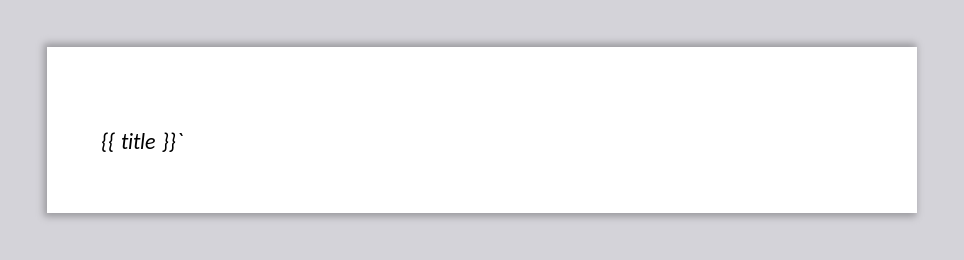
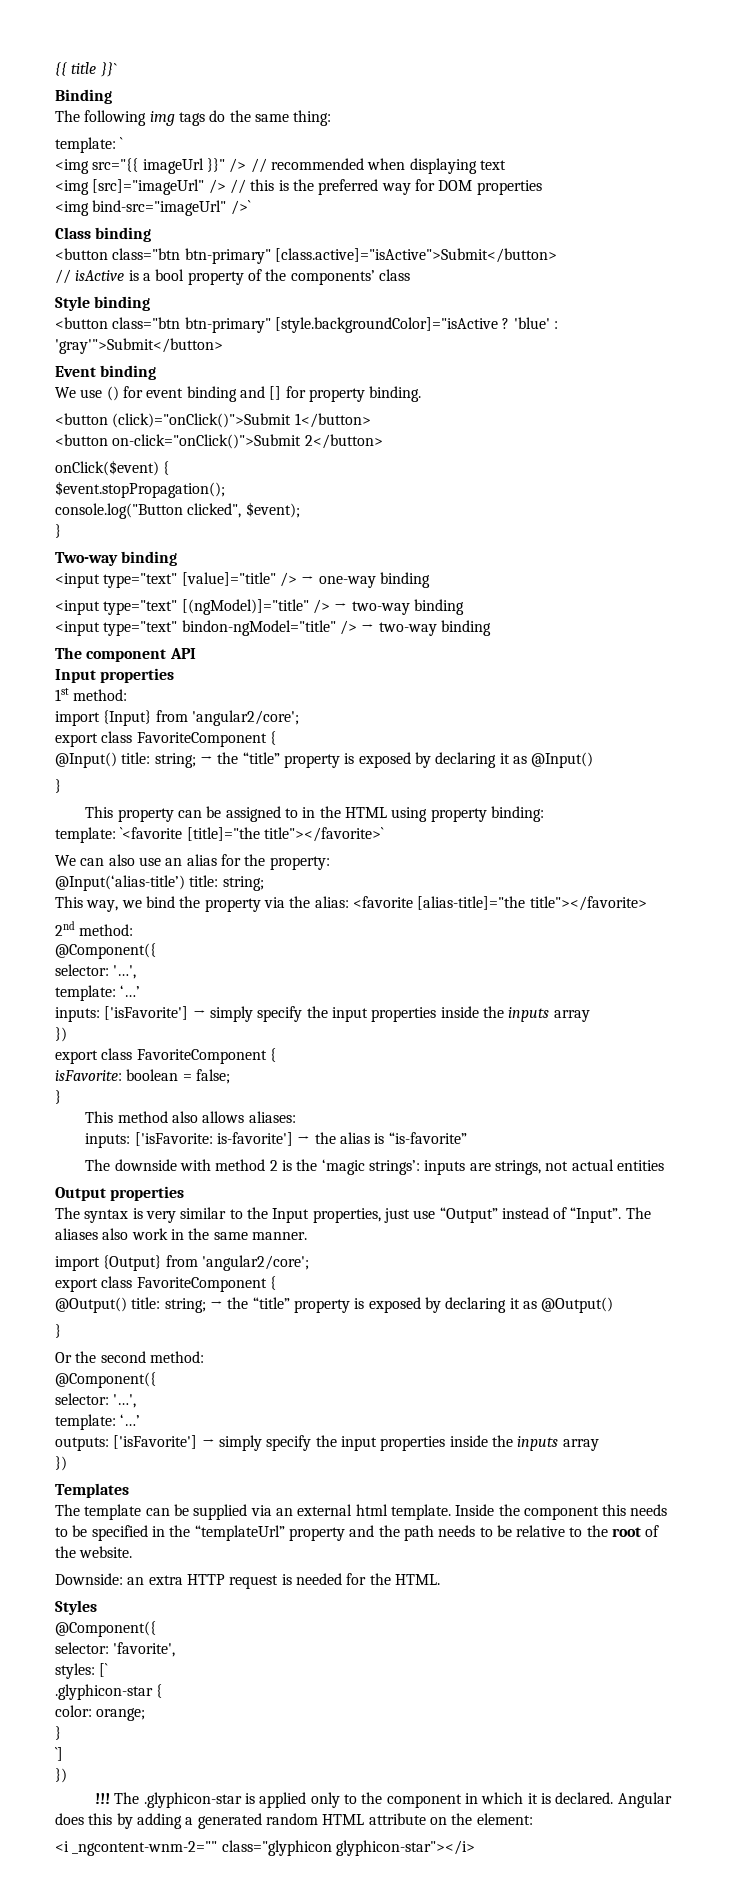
+ Binding
+ The following img tags do the same thing:
+ template: `
+ <img src="{{ imageUrl }}" /> // recommended when displaying text
+ <img [src]="imageUrl" /> // this is the preferred way for DOM properties
+ <img bind-src="imageUrl" />`
+ Class binding
+ <button class="btn btn-primary" [class.active]="isActive">Submit</button>
+ // isActive is a bool property of the components’ class
+ Style binding
+ <button class="btn btn-primary" [style.backgroundColor]="isActive ? 'blue' : 'gray'">Submit</button>
+ Event binding
+ We use () for event binding and [] for property binding.
+ <button (click)="onClick()">Submit 1</button>
+ <button on-click="onClick()">Submit 2</button>
+ onClick($event) {
+ $event.stopPropagation();
+ console.log("Button clicked", $event);
+ }
+ Two-way binding
+ <input type="text" [value]="title" /> → one-way binding
+ <input type="text" [(ngModel)]="title" /> → two-way binding
+ <input type="text" bindon-ngModel="title" /> → two-way binding
+ The component API
+ Input properties
+ 1st method:
+ import {Input} from 'angular2/core';
+ export class FavoriteComponent {
+ @Input() title: string; → the “title” property is exposed by declaring it as @Input()
+ }
+ This property can be assigned to in the HTML using property binding:
+ template: `<favorite [title]="the title"></favorite>`
+ We can also use an alias for the property:
+ @Input(‘alias-title’) title: string;
+ This way, we bind the property via the alias: <favorite [alias-title]="the title"></favorite>
+ 2nd method:
+ @Component({
+ selector: '…',
+ template: ‘…’
+ inputs: ['isFavorite'] → simply specify the input properties inside the inputs array
+ })
+ export class FavoriteComponent {
+ isFavorite: boolean = false;
+ }
+ This method also allows aliases:
+ inputs: ['isFavorite: is-favorite'] → the alias is “is-favorite”
+ The downside with method 2 is the ‘magic strings’: inputs are strings, not actual entities
+ Output properties
+ The syntax is very similar to the Input properties, just use “Output” instead of “Input”. The aliases also work in the same manner.
+ import {Output} from 'angular2/core';
+ export class FavoriteComponent {
+ @Output() title: string; → the “title” property is exposed by declaring it as @Output()
+ }
+ Or the second method:
+ @Component({
+ selector: '…',
+ template: ‘…’
+ outputs: ['isFavorite'] → simply specify the input properties inside the inputs array
+ })
+ Templates
+ The template can be supplied via an external html template. Inside the component this needs to be specified in the “templateUrl” property and the path needs to be relative to the root of the website.
+ Downside: an extra HTTP request is needed for the HTML.
+ Styles
+ @Component({
+ selector: 'favorite',
+ styles: [`
+ .glyphicon-star {
+ color: orange;
+ }
+ `]
+ })
+ !!! The .glyphicon-star is applied only to the component in which it is declared. Angular does this by adding a generated random HTML attribute on the element:
+ <i _ngcontent-wnm-2="" class="glyphicon glyphicon-star"></i>

